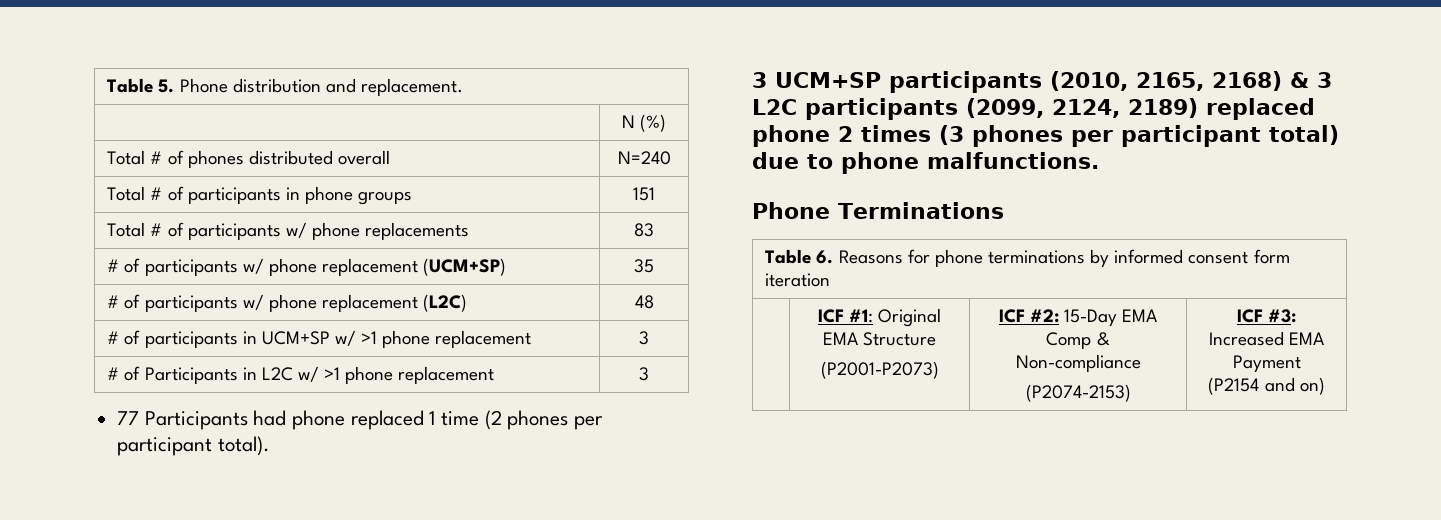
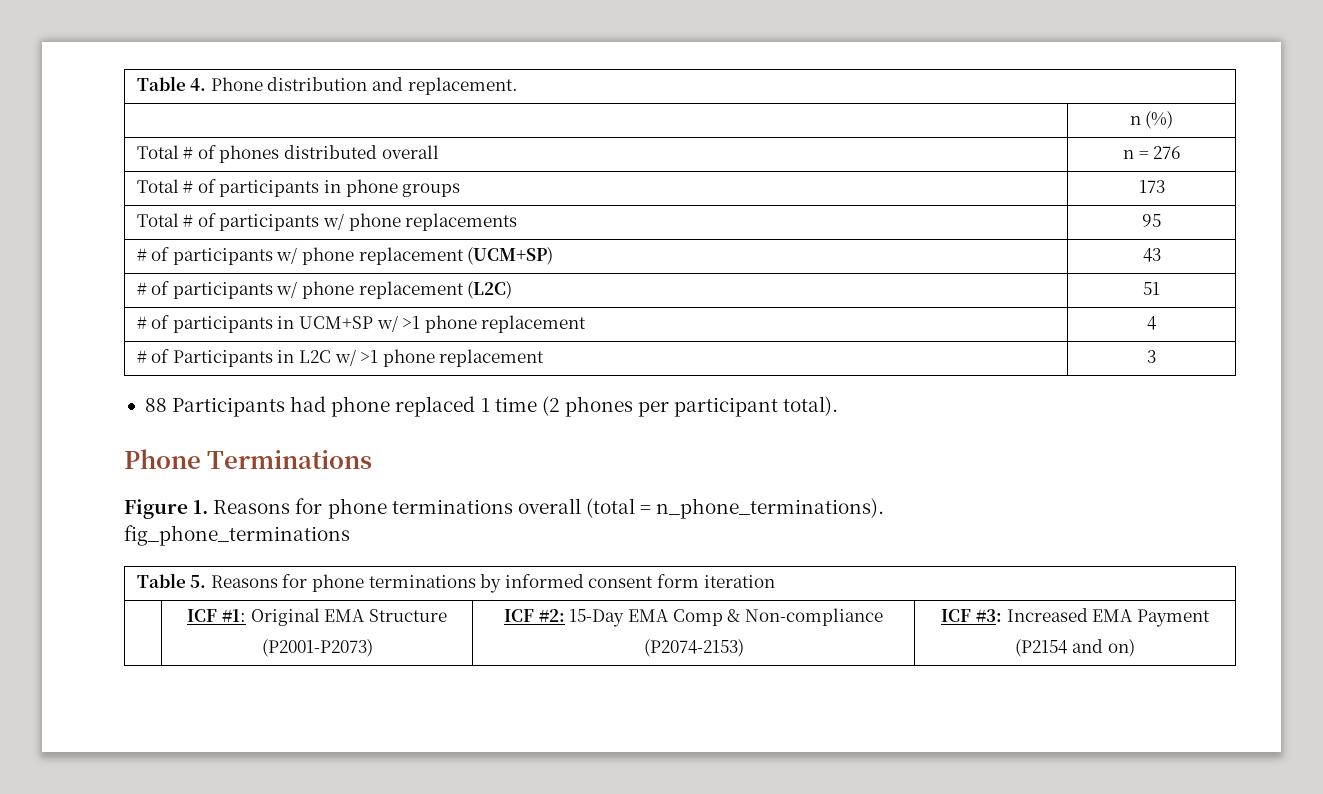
- Table 5. Phone distribution and replacement.
+ Table 4. Phone distribution and replacement.
- | N (%)
+ | n (%)
- Total # of phones distributed overall | N=240
+ Total # of phones distributed overall | n = 276
- Total # of participants in phone groups | 151
+ Total # of participants in phone groups | 173
- Total # of participants w/ phone replacements | 83
+ Total # of participants w/ phone replacements | 95
- # of participants w/ phone replacement (UCM+SP) | 35
+ # of participants w/ phone replacement (UCM+SP) | 43
- # of participants w/ phone replacement (L2C) | 48
+ # of participants w/ phone replacement (L2C) | 51
- # of participants in UCM+SP w/ >1 phone replacement | 3
+ # of participants in UCM+SP w/ >1 phone replacement | 4
- 77 Participants had phone replaced 1 time (2 phones per participant total).
+ 88 Participants had phone replaced 1 time (2 phones per participant total).
- 3 UCM+SP participants (2010, 2165, 2168) & 3 L2C participants (2099, 2124, 2189) replaced phone 2 times (3 phones per participant total) due to phone malfunctions.
  Phone Terminations
- Table 6. Reasons for phone terminations by informed consent form iteration
+ Figure 1. Reasons for phone terminations overall (total = n_phone_terminations).
+ fig_phone_terminations
+ Table 5. Reasons for phone terminations by informed consent form iteration

